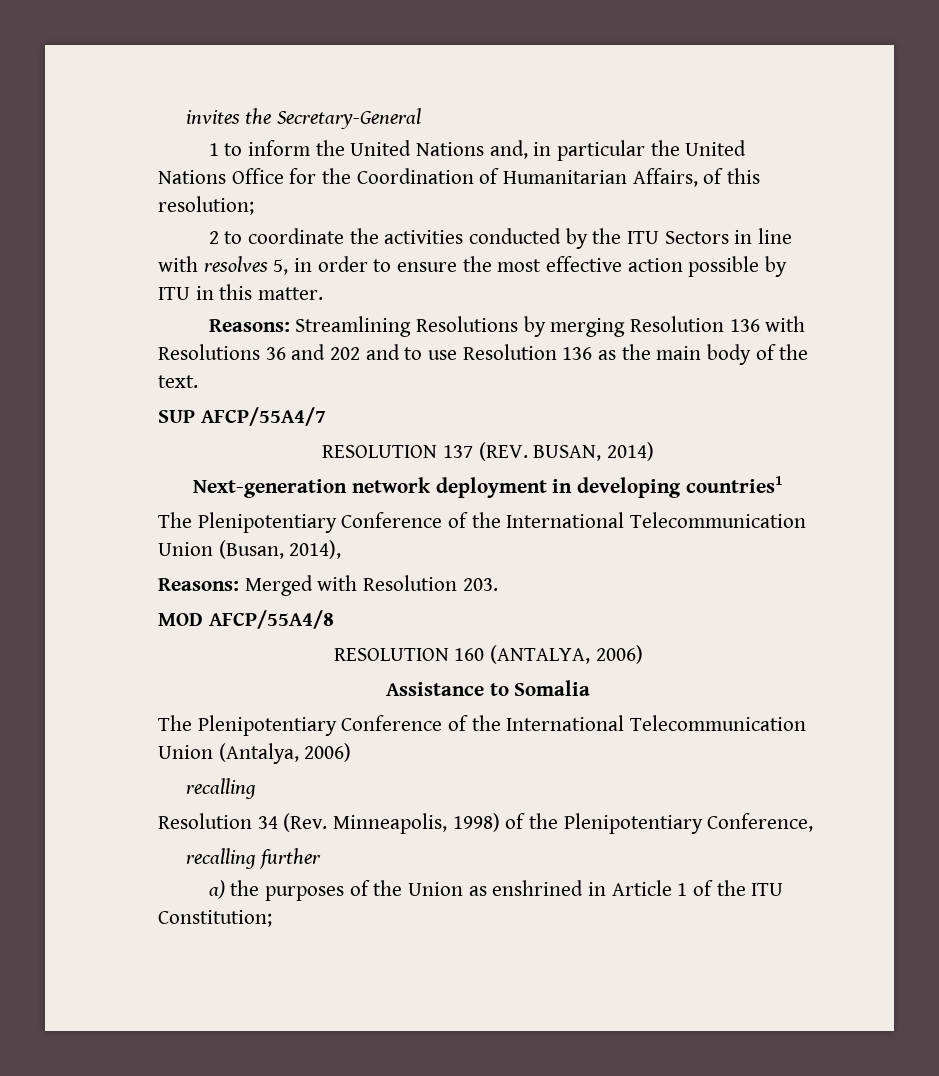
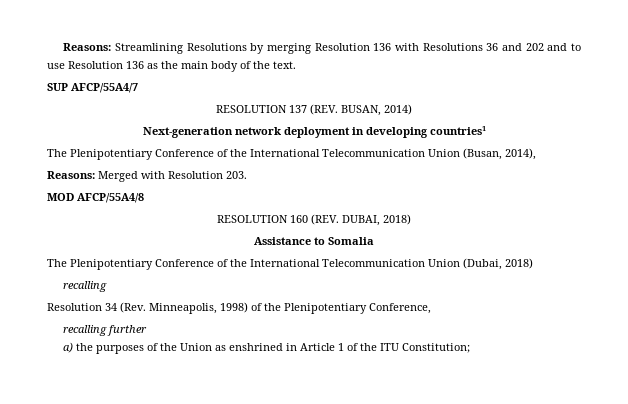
- invites the Secretary-General
- 1 to inform the United Nations and, in particular the United Nations Office for the Coordination of Humanitarian Affairs, of this resolution;
- 2 to coordinate the activities conducted by the ITU Sectors in line with resolves 5, in order to ensure the most effective action possible by ITU in this matter.
- RESOLUTION 160 (ANTALYA, 2006)
+ RESOLUTION 160 (REV. DUBAI, 2018)
- The Plenipotentiary Conference of the International Telecommunication Union (Antalya, 2006)
+ The Plenipotentiary Conference of the International Telecommunication Union (Dubai, 2018)

